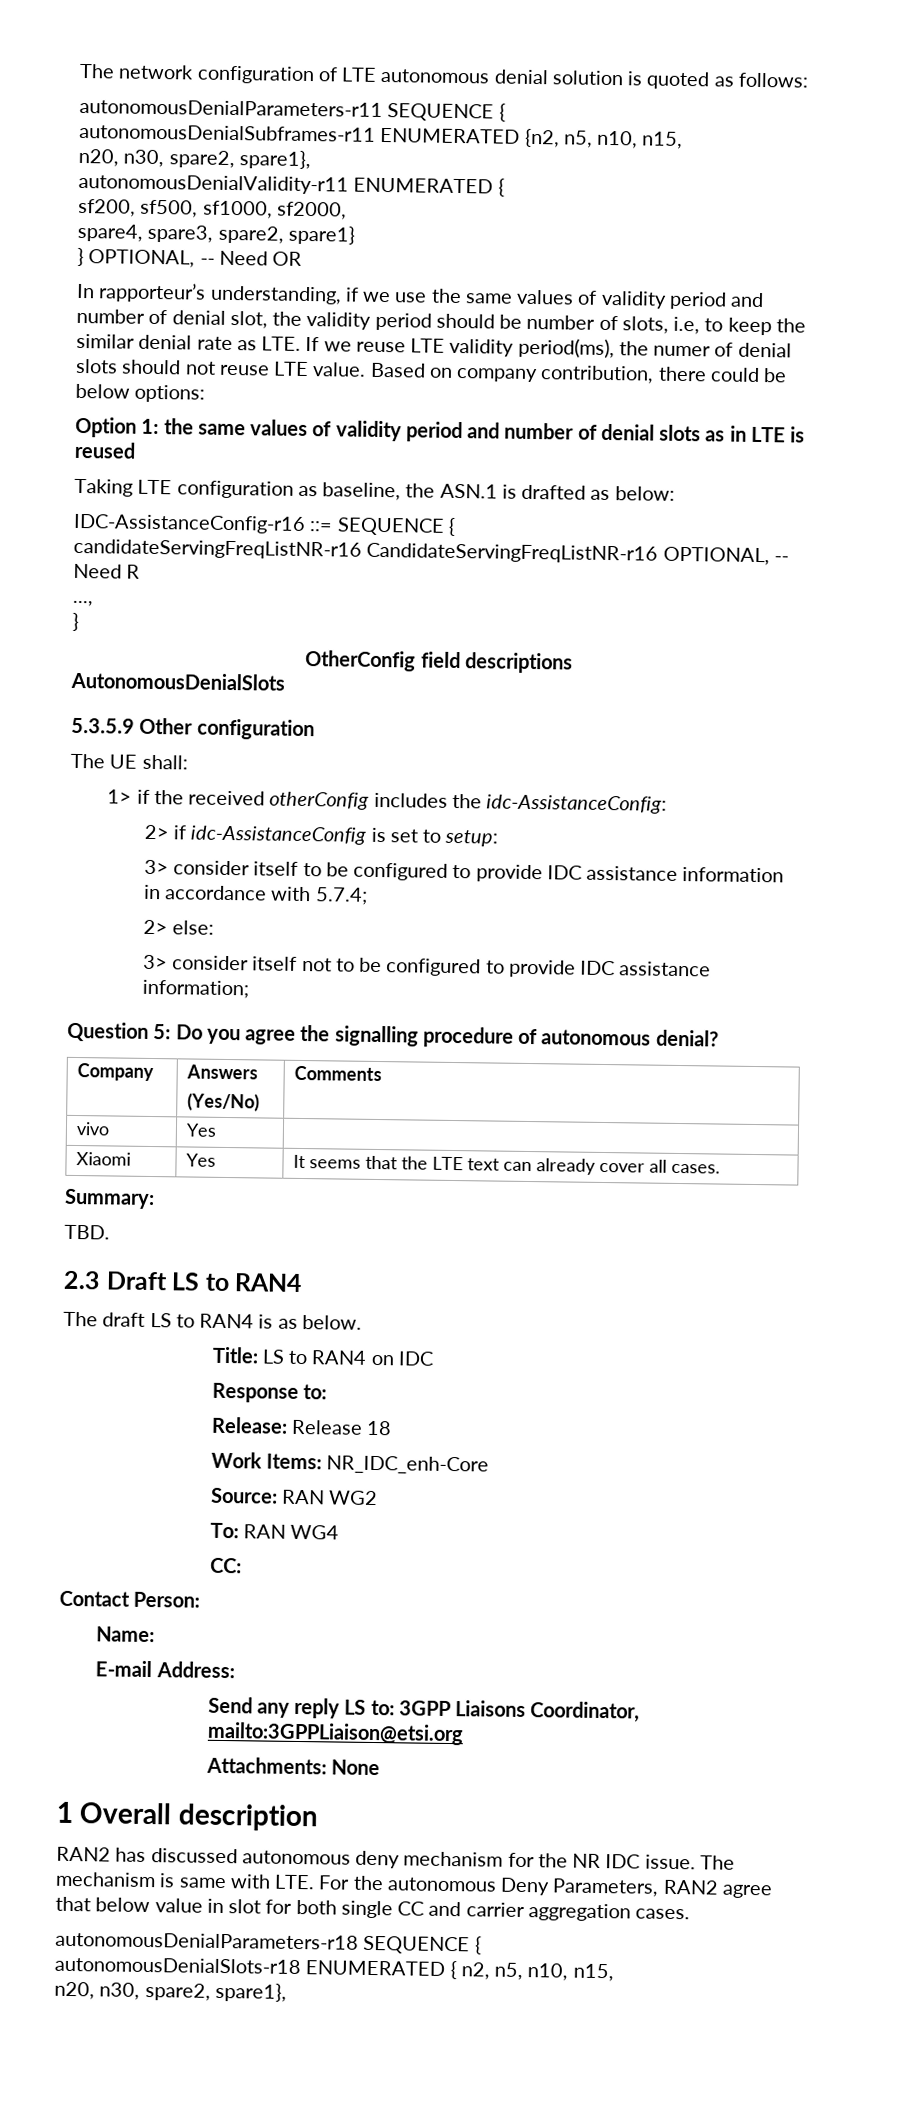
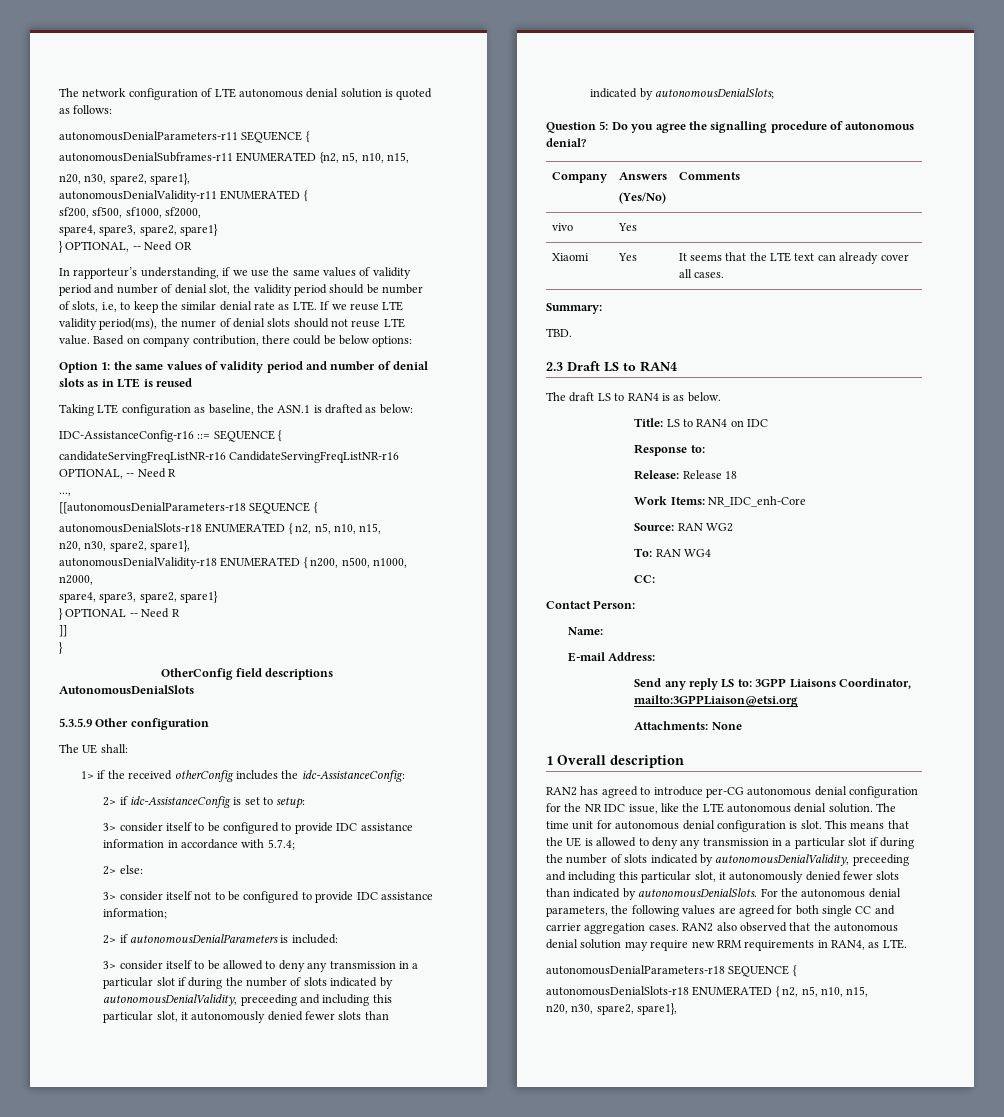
+ [[autonomousDenialParameters-r18 SEQUENCE {
+ autonomousDenialSlots-r18 ENUMERATED { n2, n5, n10, n15,
+ n20, n30, spare2, spare1},
+ autonomousDenialValidity-r18 ENUMERATED { n200, n500, n1000, n2000,
+ spare4, spare3, spare2, spare1}
+ } OPTIONAL -- Need R
+ ]]
+ 2> if autonomousDenialParameters is included:
+ 3> consider itself to be allowed to deny any transmission in a particular slot if during the number of slots indicated by autonomousDenialValidity, preceeding and including this particular slot, it autonomously denied fewer slots than indicated by autonomousDenialSlots;
- RAN2 has discussed autonomous deny mechanism for the NR IDC issue. The mechanism is same with LTE. For the autonomous Deny Parameters, RAN2 agree that below value in slot for both single CC and carrier aggregation cases.
+ RAN2 has agreed to introduce per-CG autonomous denial configuration for the NR IDC issue, like the LTE autonomous denial solution. The time unit for autonomous denial configuration is slot. This means that the UE is allowed to deny any transmission in a particular slot if during the number of slots indicated by autonomousDenialValidity, preceeding and including this particular slot, it autonomously denied fewer slots than indicated by autonomousDenialSlots. For the autonomous denial parameters, the following values are agreed for both single CC and carrier aggregation cases. RAN2 also observed that the autonomous denial solution may require new RRM requirements in RAN4, as LTE.

